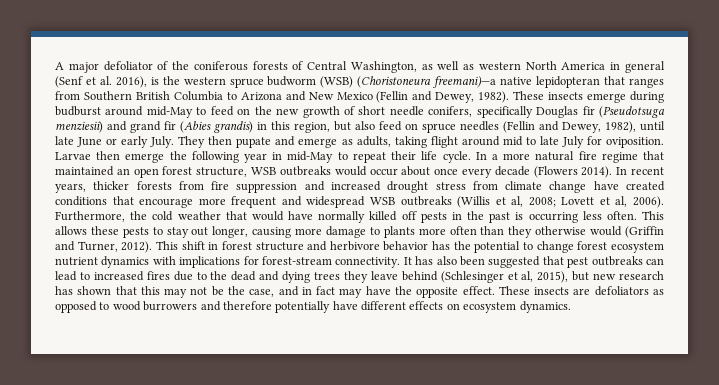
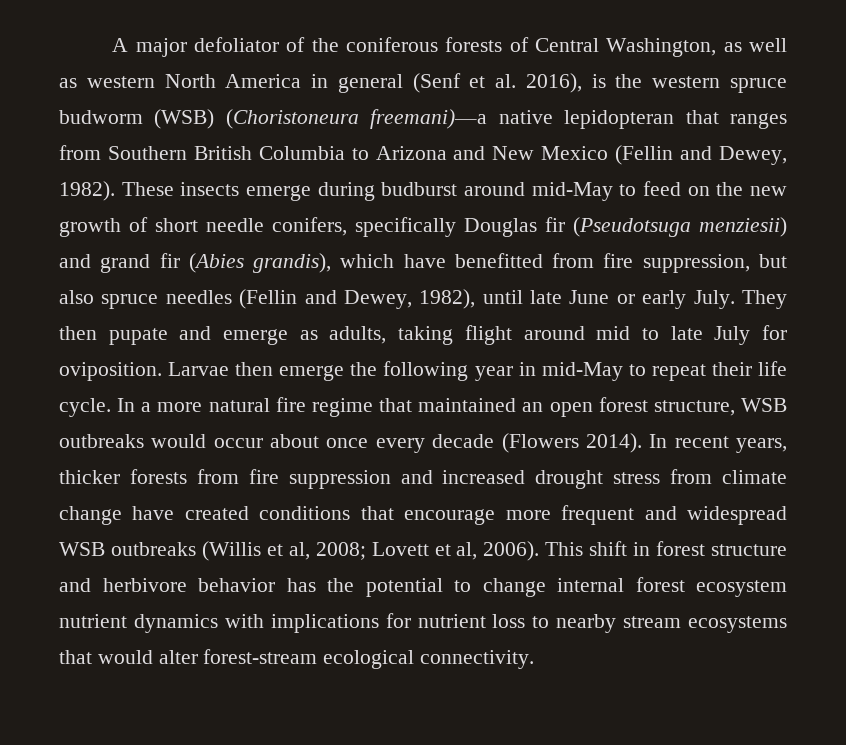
- These insects emerge during budburst around mid-May to feed on the new growth of short needle conifers, specifically Douglas fir (Pseudotsuga menziesii) and grand fir (Abies grandis) in this region, but also feed on spruce needles (Fellin and Dewey, 1982), until late June or early July.
+ These insects emerge during budburst around mid-May to feed on the new growth of short needle conifers, specifically Douglas fir (Pseudotsuga menziesii) and grand fir (Abies grandis), which have benefitted from fire suppression, but also spruce needles (Fellin and Dewey, 1982), until late June or early July.
- Furthermore, the cold weather that would have normally killed off pests in the past is occurring less often. This allows these pests to stay out longer, causing more damage to plants more often than they otherwise would (Griffin and Turner, 2012).
- This shift in forest structure and herbivore behavior has the potential to change forest ecosystem nutrient dynamics with implications for forest-stream connectivity. It has also been suggested that pest outbreaks can lead to increased fires due to the dead and dying trees they leave behind (Schlesinger et al, 2015), but new research has shown that this may not be the case, and in fact may have the opposite effect. These insects are defoliators as opposed to wood burrowers and therefore potentially have different effects on ecosystem dynamics.
+ This shift in forest structure and herbivore behavior has the potential to change internal forest ecosystem nutrient dynamics with implications for nutrient loss to nearby stream ecosystems that would alter forest-stream ecological connectivity.

